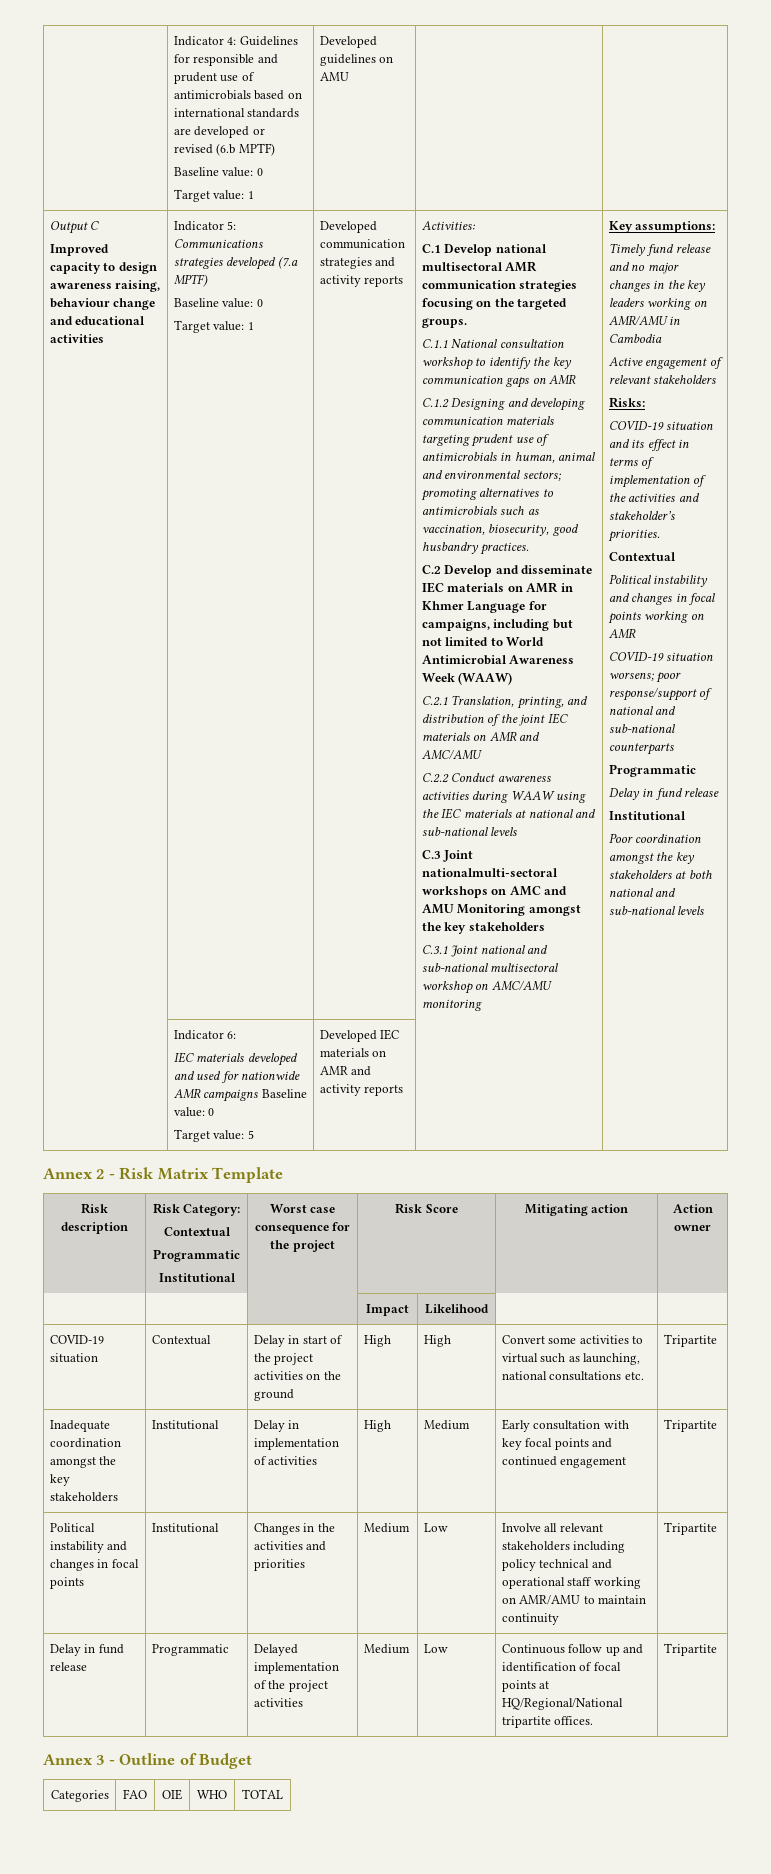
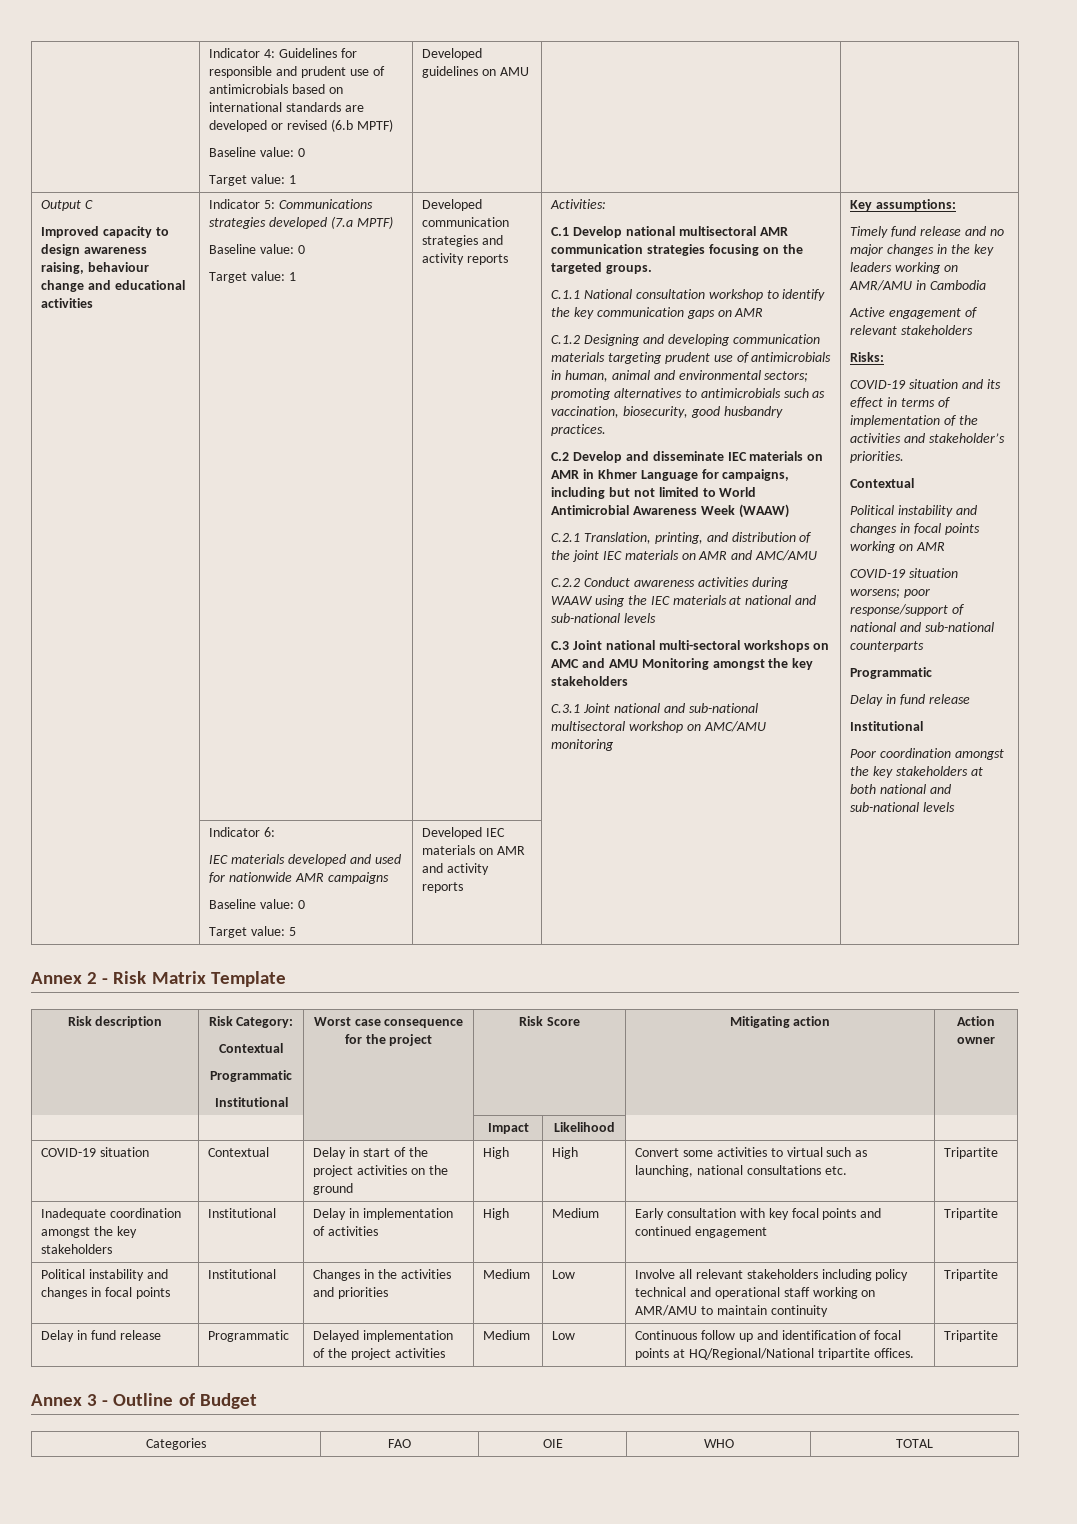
- C.3 Joint nationalmulti-sectoral workshops on AMC and AMU Monitoring amongst the key stakeholders
+ C.3 Joint national multi-sectoral workshops on AMC and AMU Monitoring amongst the key stakeholders
  | Indicator 6:
- IEC materials developed and used for nationwide AMR campaigns Baseline value: 0
+ IEC materials developed and used for nationwide AMR campaigns
+ Baseline value: 0

